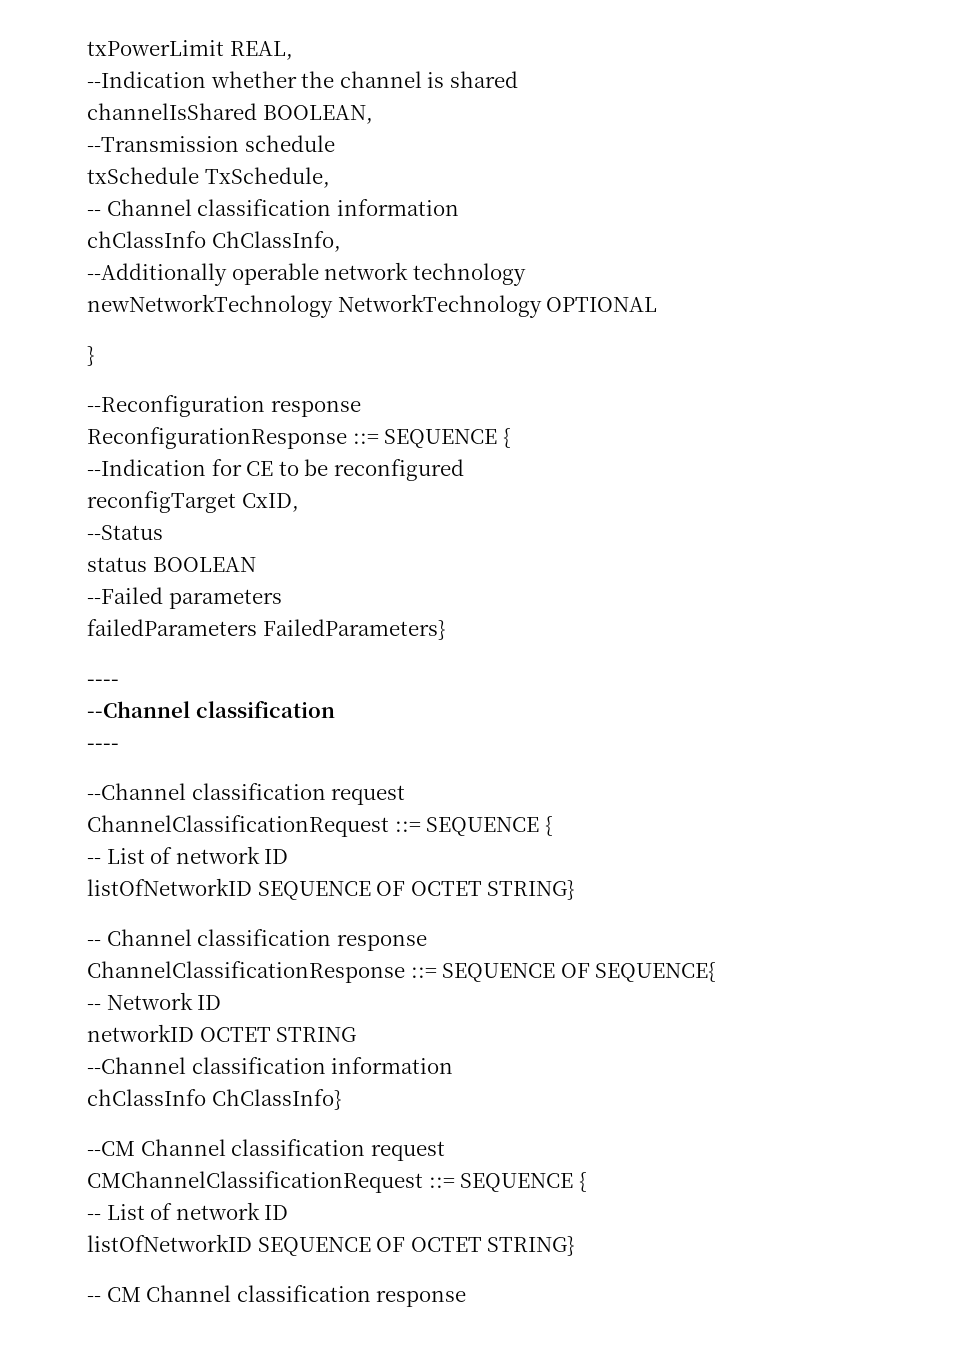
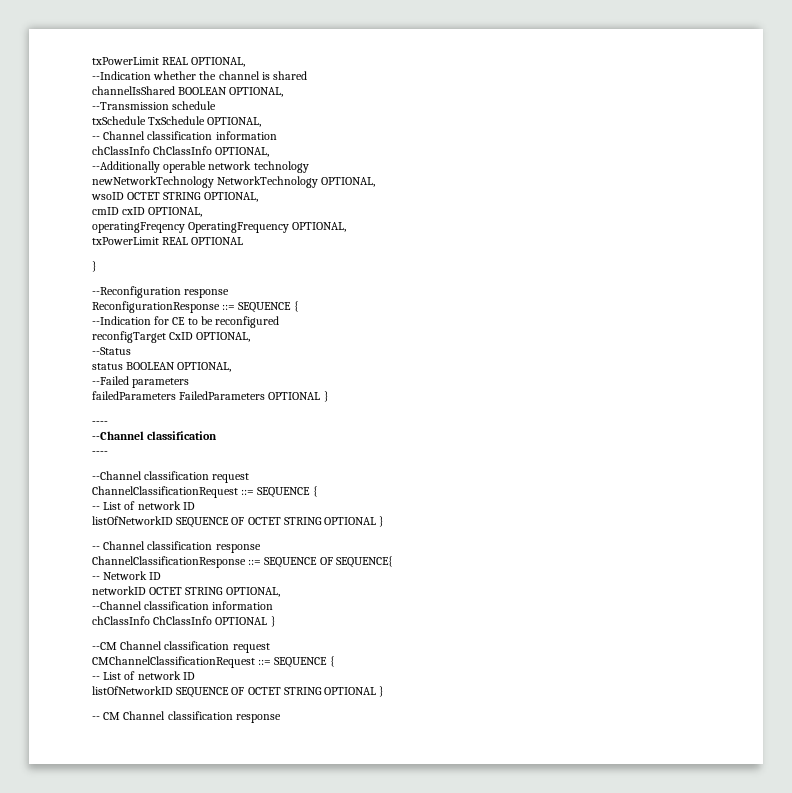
- txPowerLimit REAL,
+ txPowerLimit REAL OPTIONAL,
- channelIsShared BOOLEAN,
+ channelIsShared BOOLEAN OPTIONAL,
- txSchedule TxSchedule,
+ txSchedule TxSchedule OPTIONAL,
- chClassInfo ChClassInfo,
+ chClassInfo ChClassInfo OPTIONAL,
- newNetworkTechnology NetworkTechnology OPTIONAL
+ newNetworkTechnology NetworkTechnology OPTIONAL,
+ wsoID OCTET STRING OPTIONAL,
+ cmID cxID OPTIONAL,
+ operatingFreqency OperatingFrequency OPTIONAL,
+ txPowerLimit REAL OPTIONAL
- reconfigTarget CxID,
+ reconfigTarget CxID OPTIONAL,
- status BOOLEAN
+ status BOOLEAN OPTIONAL,
- failedParameters FailedParameters}
+ failedParameters FailedParameters OPTIONAL }
  ChannelClassificationRequest ::= SEQUENCE {
  -- List of network ID
- listOfNetworkID SEQUENCE OF OCTET STRING}
+ listOfNetworkID SEQUENCE OF OCTET STRING OPTIONAL }
- networkID OCTET STRING
+ networkID OCTET STRING OPTIONAL,
- chClassInfo ChClassInfo}
+ chClassInfo ChClassInfo OPTIONAL }
  CMChannelClassificationRequest ::= SEQUENCE {
  -- List of network ID
- listOfNetworkID SEQUENCE OF OCTET STRING}
+ listOfNetworkID SEQUENCE OF OCTET STRING OPTIONAL }

